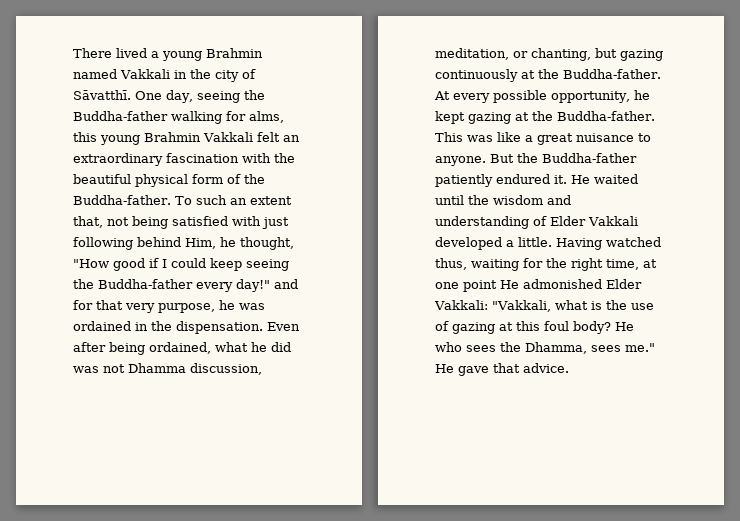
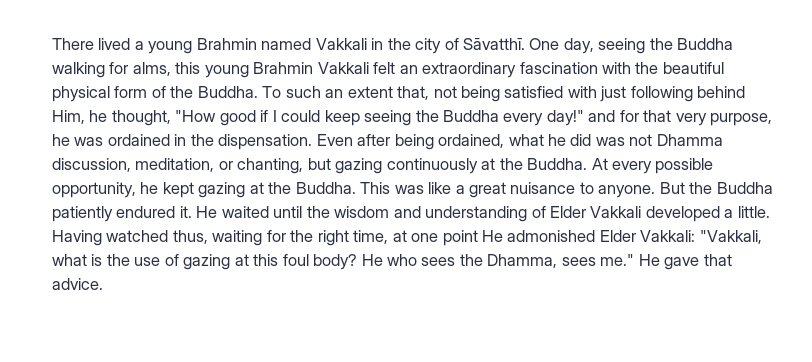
- One day, seeing the Buddha-father walking for alms, this young Brahmin Vakkali felt an extraordinary fascination with the beautiful physical form of the Buddha-father.
+ One day, seeing the Buddha walking for alms, this young Brahmin Vakkali felt an extraordinary fascination with the beautiful physical form of the Buddha.
- To such an extent that, not being satisfied with just following behind Him, he thought, "How good if I could keep seeing the Buddha-father every day!" and for that very purpose, he was ordained in the dispensation.
+ To such an extent that, not being satisfied with just following behind Him, he thought, "How good if I could keep seeing the Buddha every day!" and for that very purpose, he was ordained in the dispensation.
- Even after being ordained, what he did was not Dhamma discussion, meditation, or chanting, but gazing continuously at the Buddha-father.
+ Even after being ordained, what he did was not Dhamma discussion, meditation, or chanting, but gazing continuously at the Buddha.
- At every possible opportunity, he kept gazing at the Buddha-father.
+ At every possible opportunity, he kept gazing at the Buddha.
- But the Buddha-father patiently endured it.
+ But the Buddha patiently endured it.

